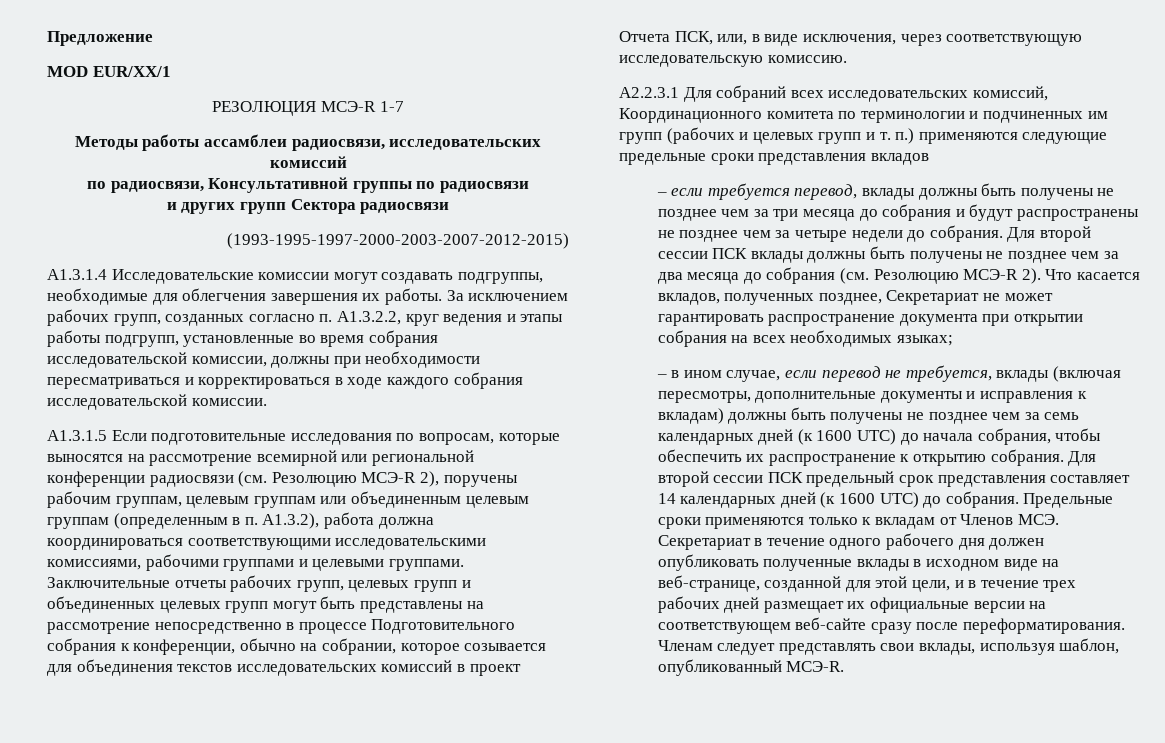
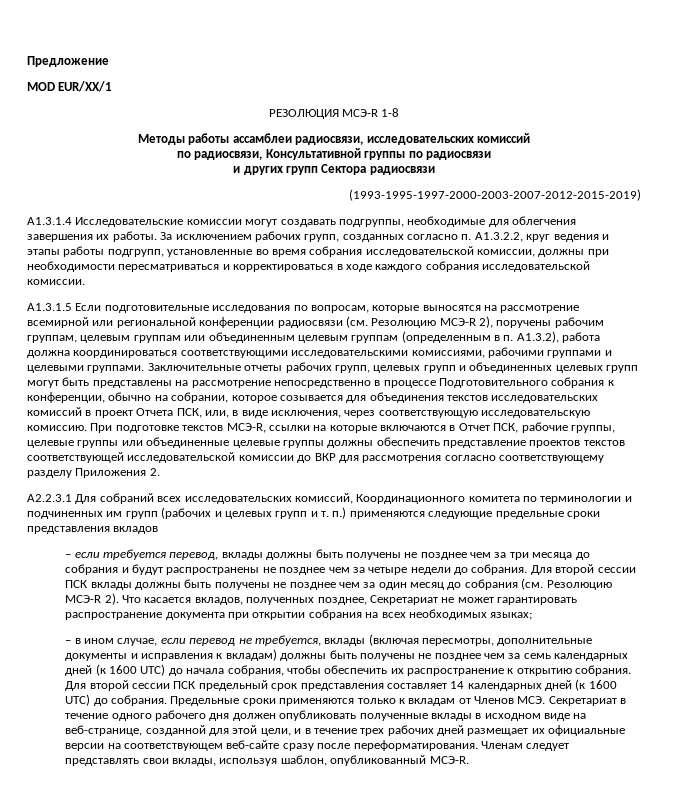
- РЕЗОЛЮЦИЯ МСЭ-R 1-7
+ РЕЗОЛЮЦИЯ МСЭ-R 1-8
- (1993-1995-1997-2000-2003-2007-2012-2015)
+ (1993-1995-1997-2000-2003-2007-2012-2015-2019)
+ При подготовке текстов МСЭ-R, ссылки на которые включаются в Отчет ПСК, рабочие группы, целевые группы или объединенные целевые группы должны обеспечить представление проектов текстов соответствующей исследовательской комиссии до ВКР для рассмотрения согласно соответствующему разделу Приложения 2.
- Для второй сессии ПСК вклады должны быть получены не позднее чем за два месяца до собрания (см. Резолюцию МСЭ-R 2).
+ Для второй сессии ПСК вклады должны быть получены не позднее чем за один месяц до собрания (см. Резолюцию МСЭ-R 2).

